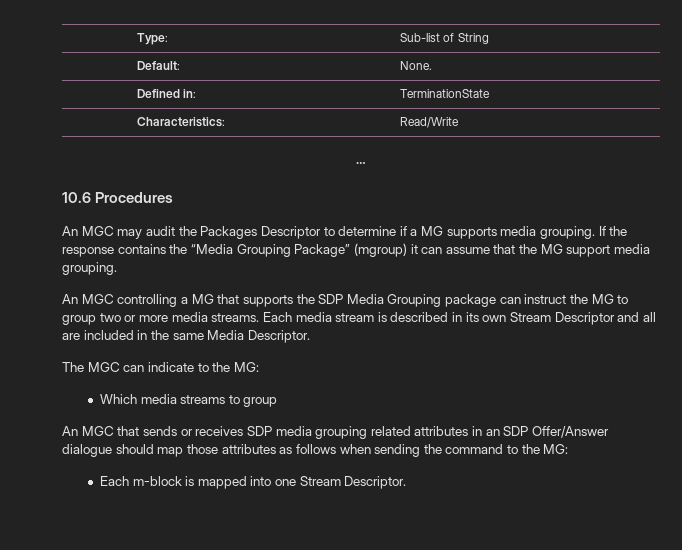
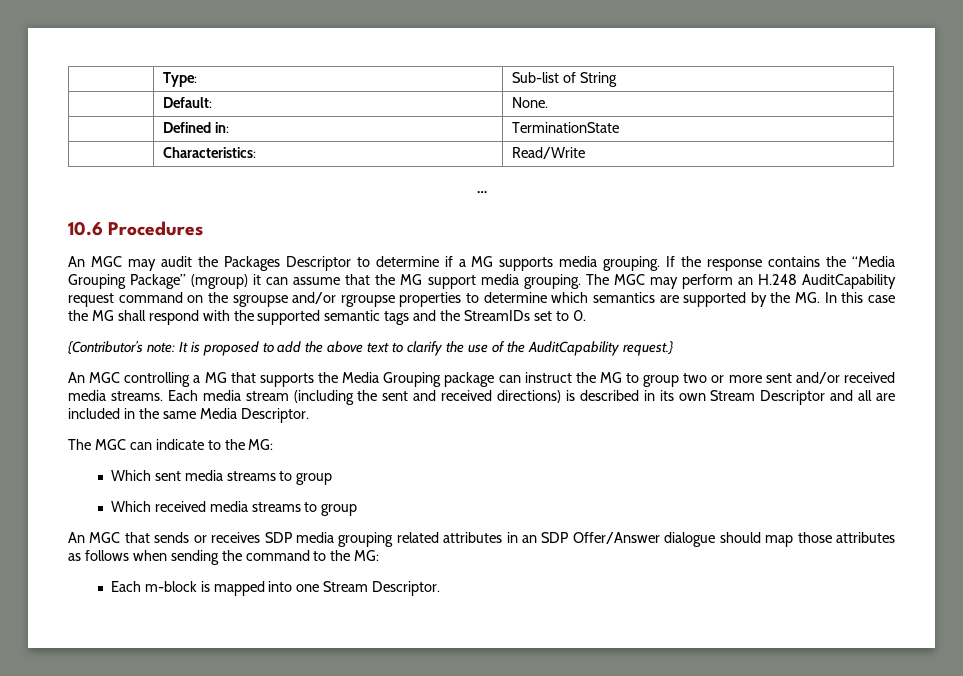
+ The MGC may perform an H.248 AuditCapability request command on the sgroupse and/or rgroupse properties to determine which semantics are supported by the MG. In this case the MG shall respond with the supported semantic tags and the StreamIDs set to 0.
+ {Contributor’s note: It is proposed to add the above text to clarify the use of the AuditCapability request.}
- An MGC controlling a MG that supports the SDP Media Grouping package can instruct the MG to group two or more media streams.
+ An MGC controlling a MG that supports the Media Grouping package can instruct the MG to group two or more sent and/or received media streams.
- Each media stream is described in its own Stream Descriptor and all are included in the same Media Descriptor.
+ Each media stream (including the sent and received directions) is described in its own Stream Descriptor and all are included in the same Media Descriptor.
- Which media streams to group
+ Which sent media streams to group
+ Which received media streams to group

